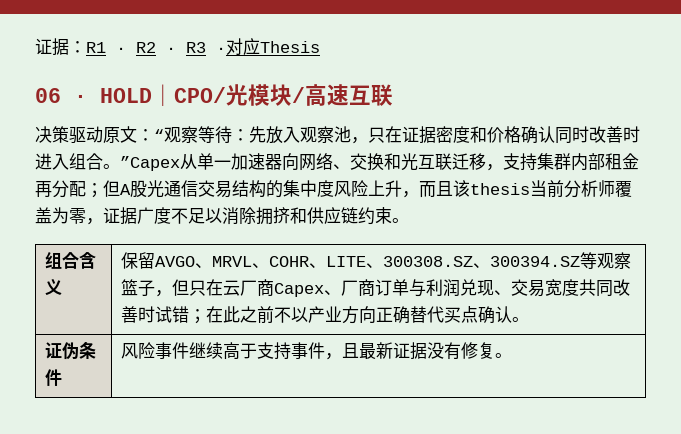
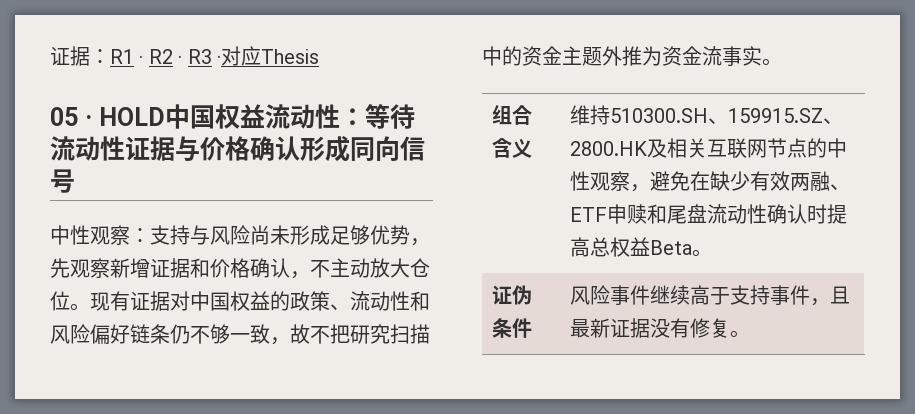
- 06 · HOLD｜CPO/光模块/高速互联
- 决策驱动原文：“观察等待：先放入观察池，只在证据密度和价格确认同时改善时进入组合。”Capex从单一加速器向网络、交换和光互联迁移，支持集群内部租金再分配；但A股光通信交易结构的集中度风险上升，而且该thesis当前分析师覆盖为零，证据广度不足以消除拥挤和供应链约束。
- 组合含义 | 保留AVGO、MRVL、COHR、LITE、300308.SZ、300394.SZ等观察篮子，但只在云厂商Capex、厂商订单与利润兑现、交易宽度共同改善时试错；在此之前不以产业方向正确替代买点确认。
+ 05 · HOLD中国权益流动性：等待流动性证据与价格确认形成同向信号
+ 中性观察：支持与风险尚未形成足够优势，先观察新增证据和价格确认，不主动放大仓位。现有证据对中国权益的政策、流动性和风险偏好链条仍不够一致，故不把研究扫描中的资金主题外推为资金流事实。
+ 组合含义 | 维持510300.SH、159915.SZ、2800.HK及相关互联网节点的中性观察，避免在缺少有效两融、ETF申赎和尾盘流动性确认时提高总权益Beta。

